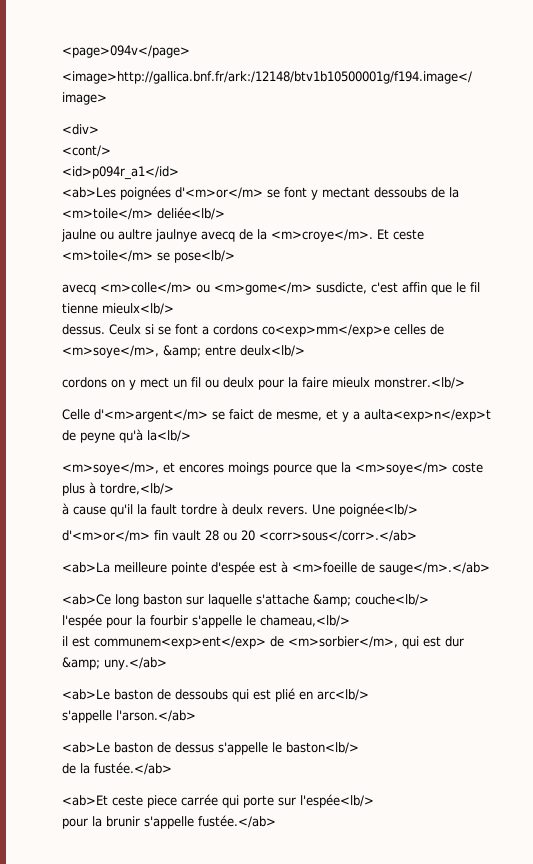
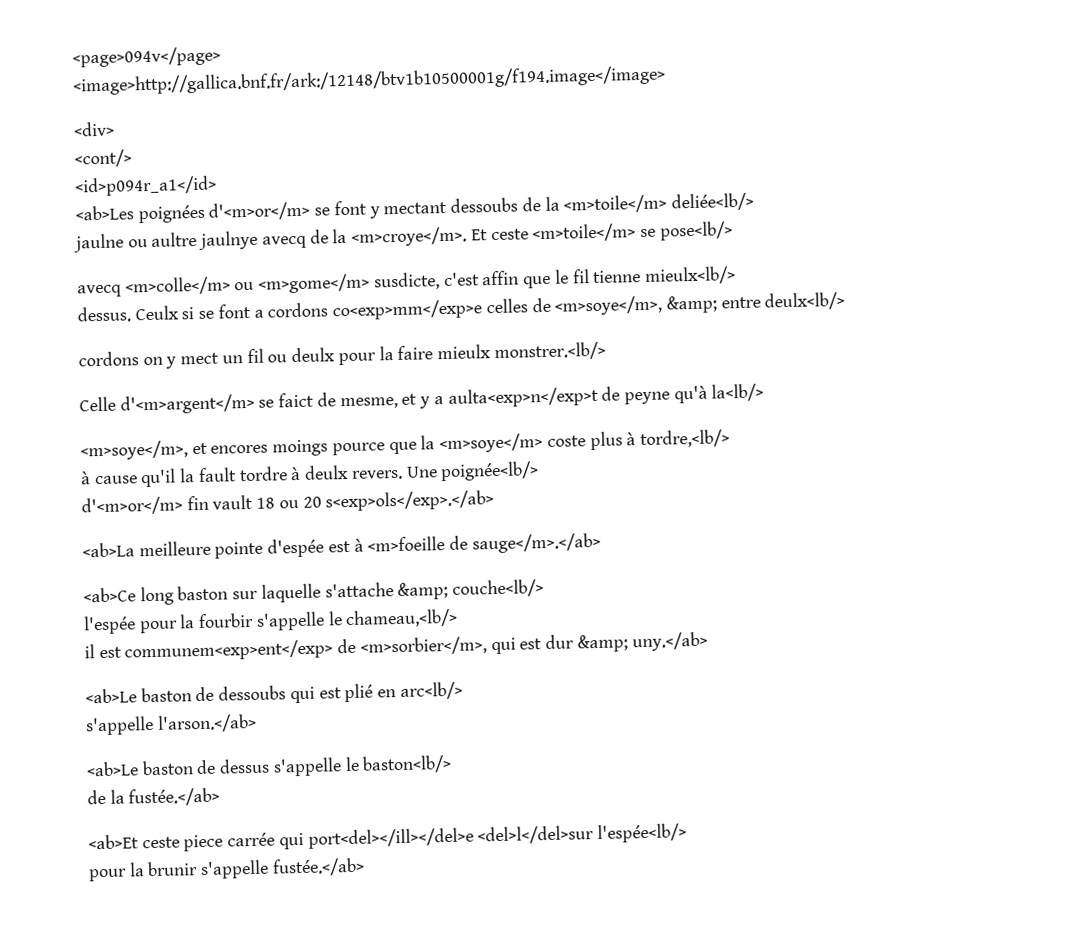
- d'<m>or</m> fin vault 28 ou 20 <corr>sous</corr>.</ab>
+ d'<m>or</m> fin vault 18 ou 20 s<exp>ols</exp>.</ab>
- <ab>Et ceste piece carrée qui porte sur l'espée<lb/>
+ <ab>Et ceste piece carrée qui port<del></ill></del>e <del>l</del>sur l'espée<lb/>

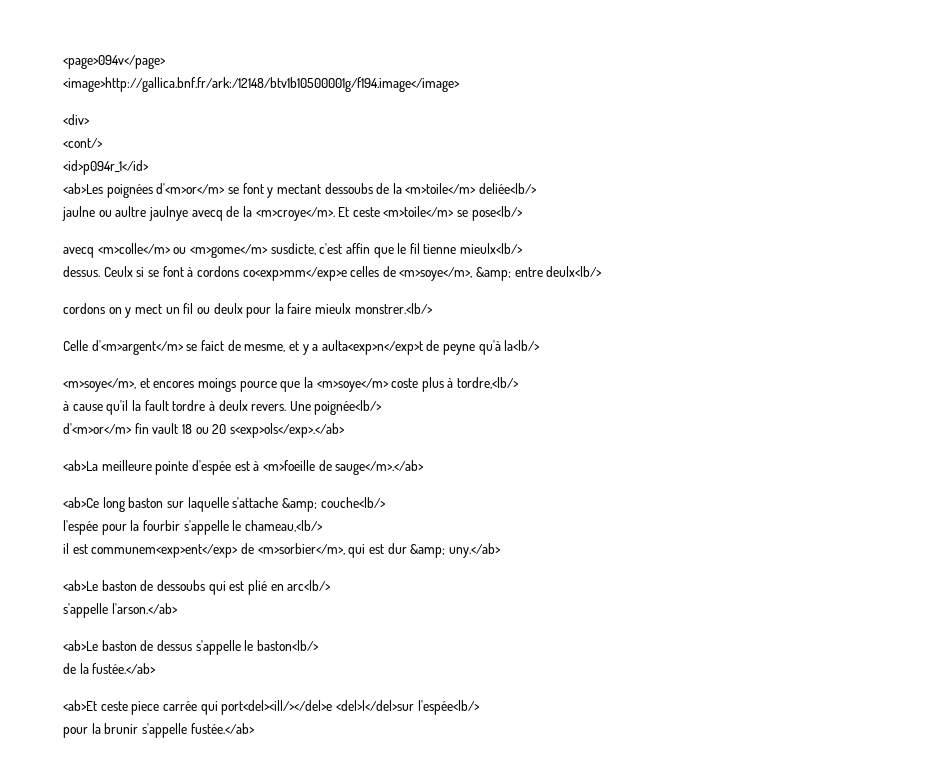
- <id>p094r_a1</id>
+ <id>p094r_1</id>
- Ceulx si se font a cordons co<exp>mm</exp>e celles de <m>soye</m>, &amp; entre deulx<lb/>
+ Ceulx si se font à cordons co<exp>mm</exp>e celles de <m>soye</m>, &amp; entre deulx<lb/>
- <ab>Et ceste piece carrée qui port<del></ill></del>e <del>l</del>sur l'espée<lb/>
+ <ab>Et ceste piece carrée qui port<del><ill/></del>e <del>l</del>sur l'espée<lb/>

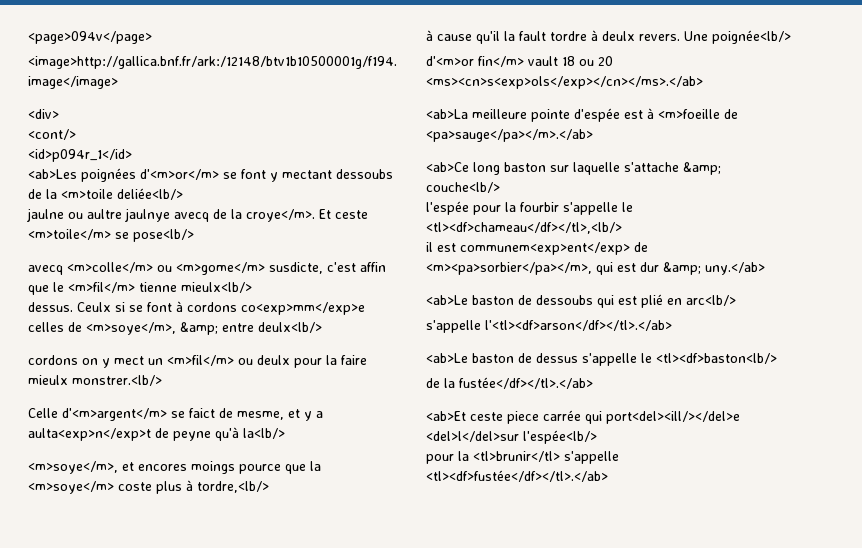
- <ab>Les poignées d'<m>or</m> se font y mectant dessoubs de la <m>toile</m> deliée<lb/>
+ <ab>Les poignées d'<m>or</m> se font y mectant dessoubs de la <m>toile deliée<lb/>
- jaulne ou aultre jaulnye avecq de la <m>croye</m>.
+ jaulne ou aultre jaulnye avecq de la croye</m>.
- avecq <m>colle</m> ou <m>gome</m> susdicte, c'est affin que le fil tienne mieulx<lb/>
+ avecq <m>colle</m> ou <m>gome</m> susdicte, c'est affin que le <m>fil</m> tienne mieulx<lb/>
- cordons on y mect un fil ou deulx pour la faire mieulx monstrer.<lb/>
+ cordons on y mect un <m>fil</m> ou deulx pour la faire mieulx monstrer.<lb/>
- d'<m>or</m> fin vault 18 ou 20 s<exp>ols</exp>.</ab>
+ d'<m>or fin</m> vault 18 ou 20 <ms><cn>s<exp>ols</exp></cn></ms>.</ab>
- <ab>La meilleure pointe d'espée est à <m>foeille de sauge</m>.</ab>
+ <ab>La meilleure pointe d'espée est à <m>foeille de <pa>sauge</pa></m>.</ab>
- l'espée pour la fourbir s'appelle le chameau,<lb/>
+ l'espée pour la fourbir s'appelle le <tl><df>chameau</df></tl>,<lb/>
- il est communem<exp>ent</exp> de <m>sorbier</m>, qui est dur &amp; uny.</ab>
+ il est communem<exp>ent</exp> de <m><pa>sorbier</pa></m>, qui est dur &amp; uny.</ab>
- s'appelle l'arson.</ab>
+ s'appelle l'<tl><df>arson</df></tl>.</ab>
- <ab>Le baston de dessus s'appelle le baston<lb/>
- de la fustée.</ab>
+ <ab>Le baston de dessus s'appelle le <tl><df>baston<lb/>
+ de la fustée</df></tl>.</ab>
- pour la brunir s'appelle fustée.</ab>
+ pour la <tl>brunir</tl> s'appelle <tl><df>fustée</df></tl>.</ab>

